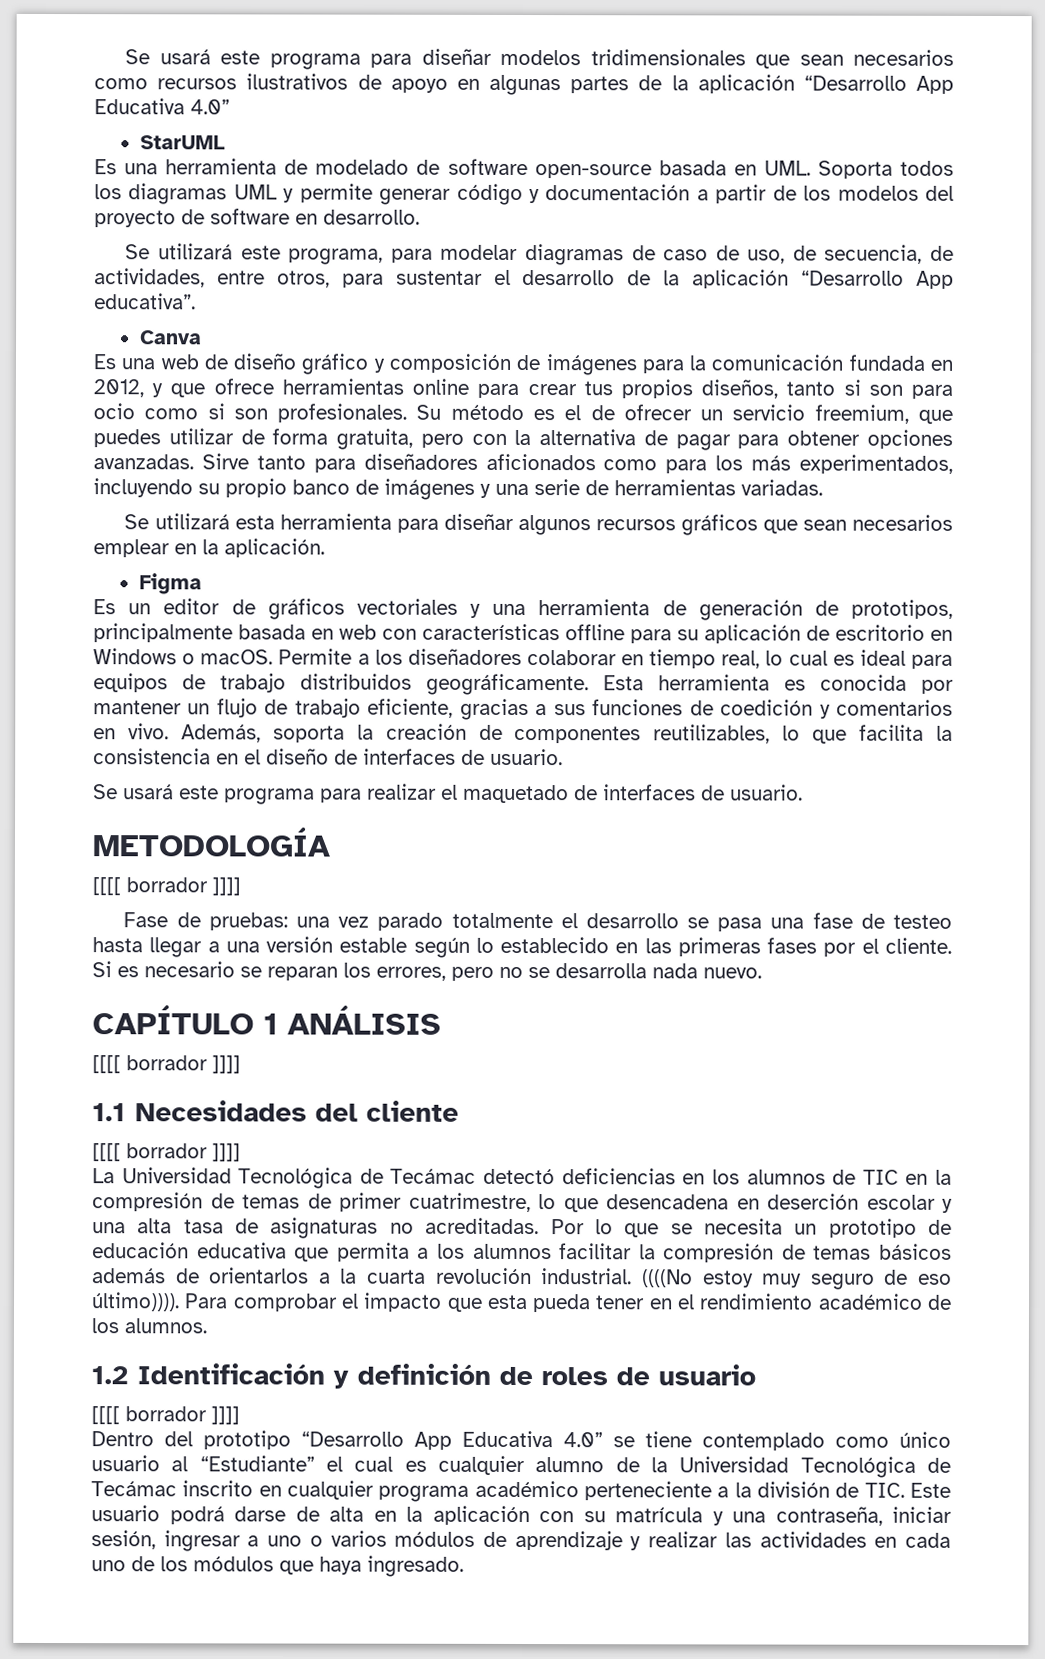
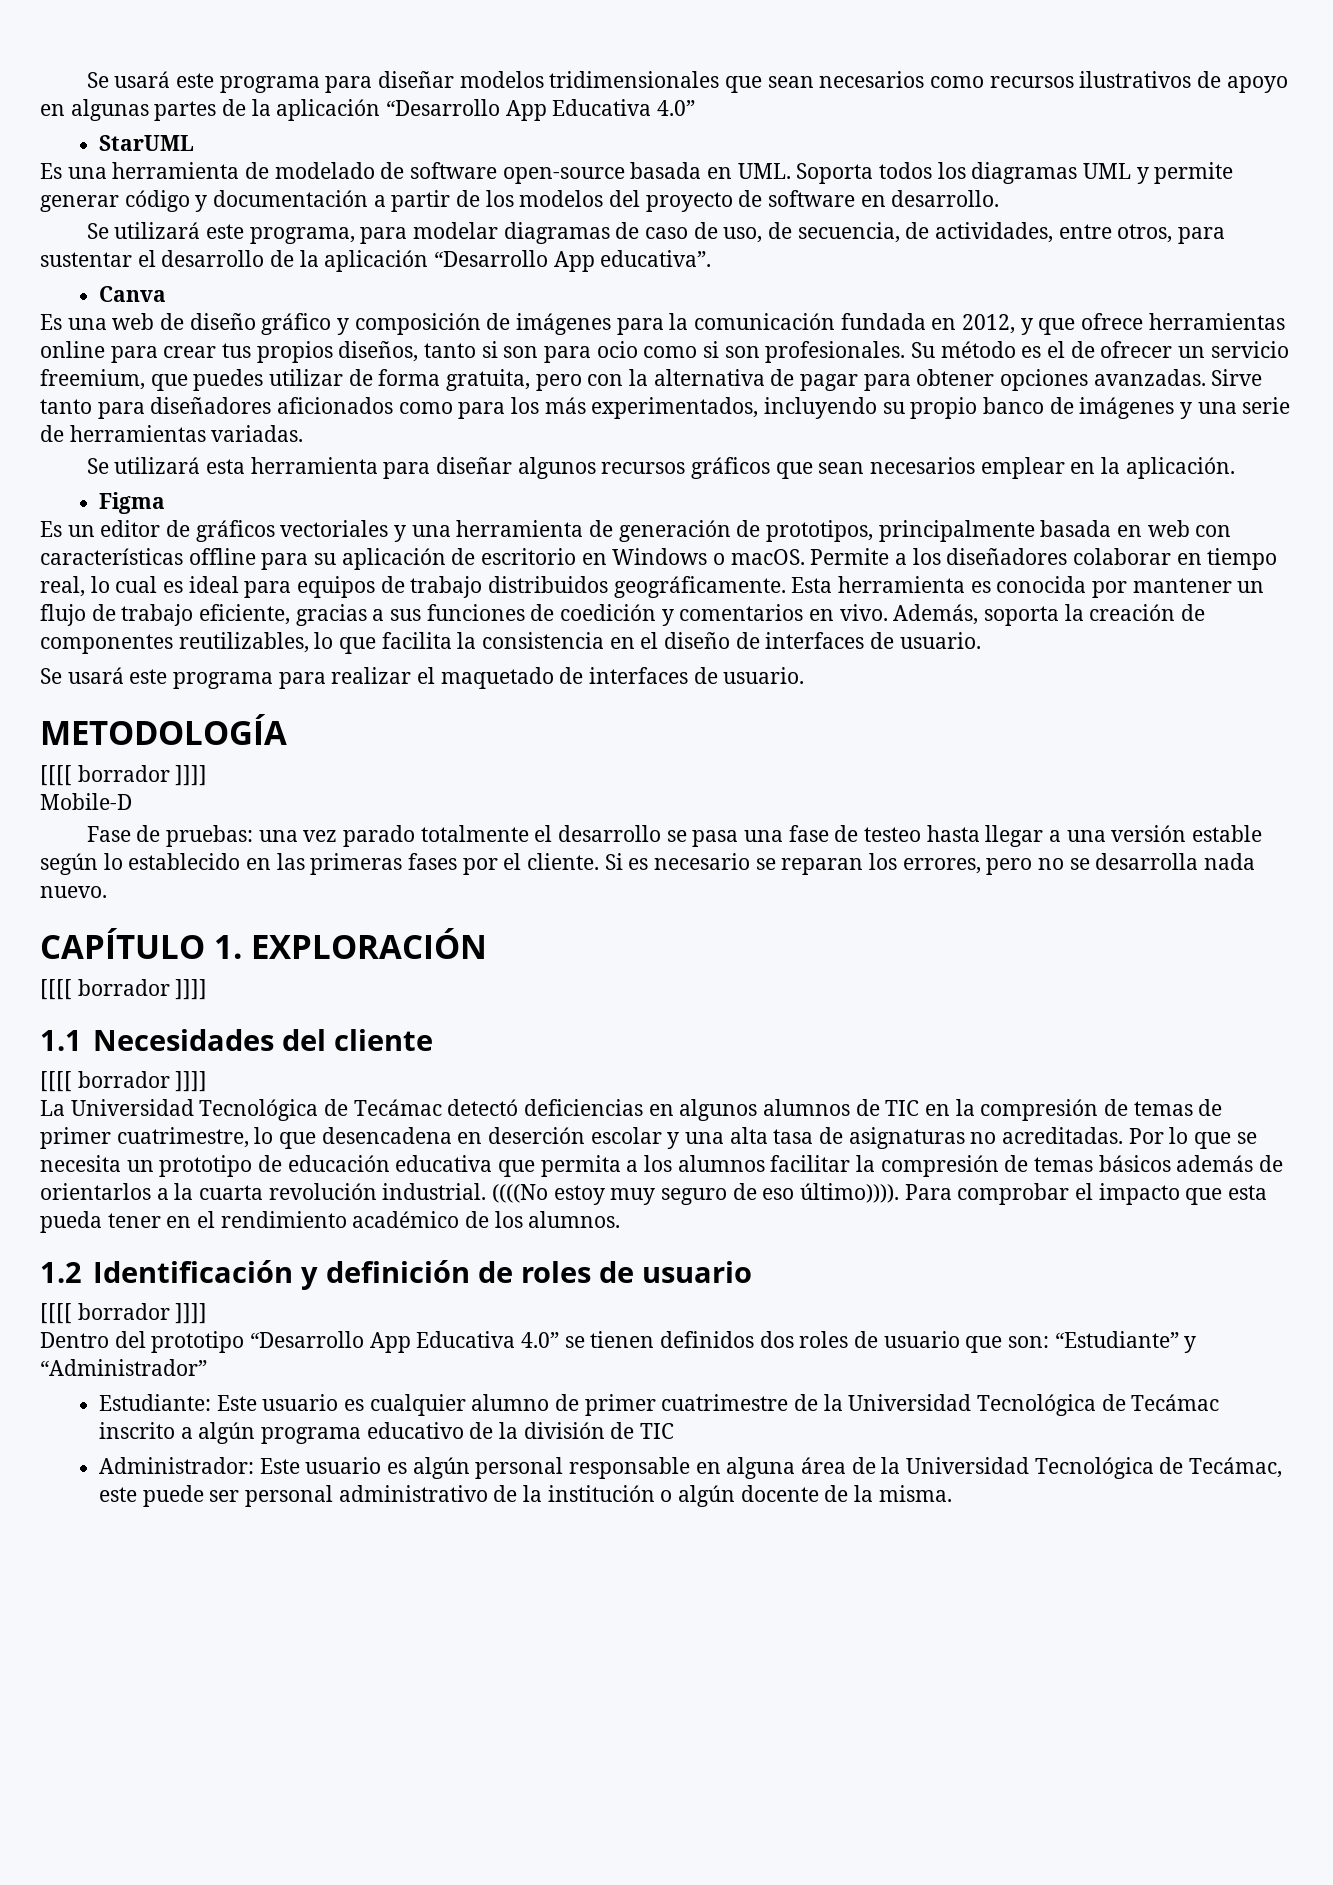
+ Mobile-D
- CAPÍTULO 1 ANÁLISIS
+ CAPÍTULO 1. EXPLORACIÓN
- La Universidad Tecnológica de Tecámac detectó deficiencias en los alumnos de TIC en la compresión de temas de primer cuatrimestre, lo que desencadena en deserción escolar y una alta tasa de asignaturas no acreditadas.
+ La Universidad Tecnológica de Tecámac detectó deficiencias en algunos alumnos de TIC en la compresión de temas de primer cuatrimestre, lo que desencadena en deserción escolar y una alta tasa de asignaturas no acreditadas.
- Dentro del prototipo “Desarrollo App Educativa 4.0” se tiene contemplado como único usuario al “Estudiante” el cual es cualquier alumno de la Universidad Tecnológica de Tecámac inscrito en cualquier programa académico perteneciente a la división de TIC. Este usuario podrá darse de alta en la aplicación con su matrícula y una contraseña, iniciar sesión, ingresar a uno o varios módulos de aprendizaje y realizar las actividades en cada uno de los módulos que haya ingresado.
+ Dentro del prototipo “Desarrollo App Educativa 4.0” se tienen definidos dos roles de usuario que son: “Estudiante” y “Administrador”
+ Estudiante: Este usuario es cualquier alumno de primer cuatrimestre de la Universidad Tecnológica de Tecámac inscrito a algún programa educativo de la división de TIC
+ Administrador: Este usuario es algún personal responsable en alguna área de la Universidad Tecnológica de Tecámac, este puede ser personal administrativo de la institución o algún docente de la misma.

